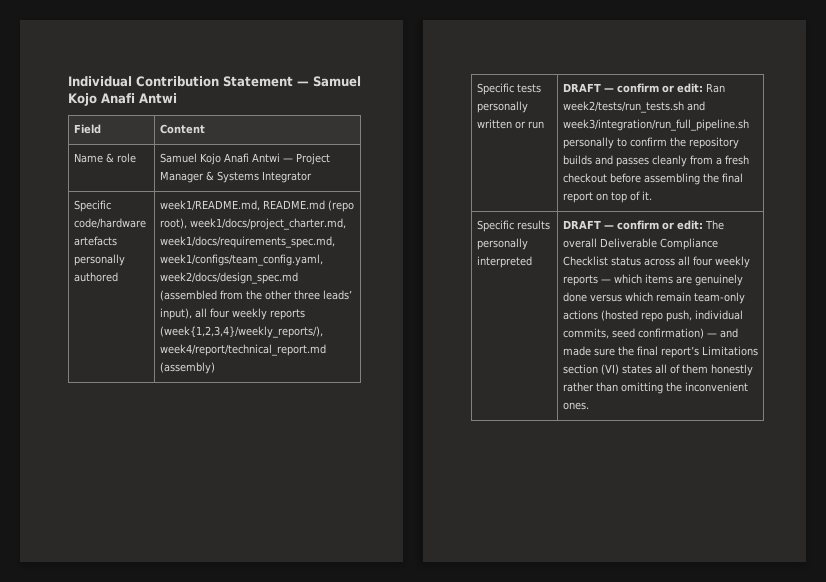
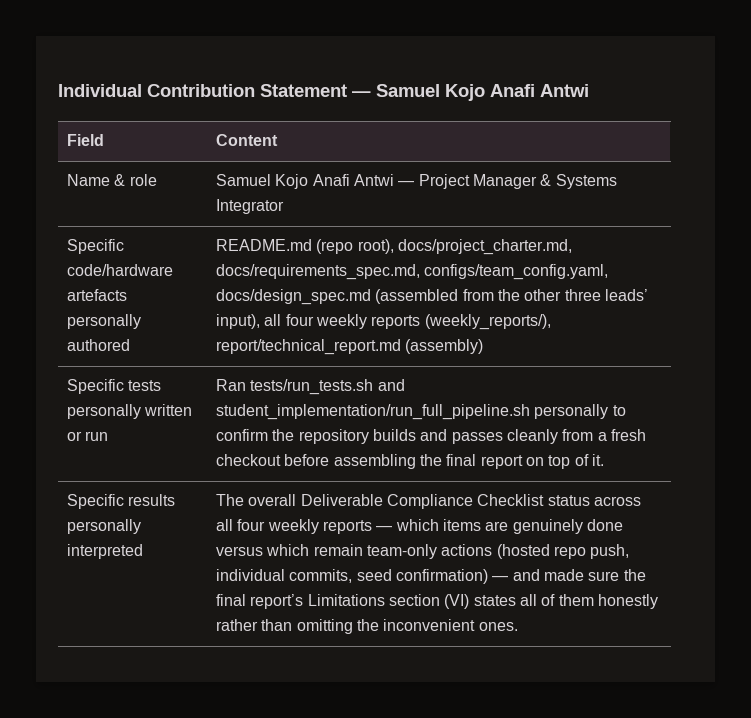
- Specific code/hardware artefacts personally authored | week1/README.md, README.md (repo root), week1/docs/project_charter.md, week1/docs/requirements_spec.md, week1/configs/team_config.yaml, week2/docs/design_spec.md (assembled from the other three leads’ input), all four weekly reports (week{1,2,3,4}/weekly_reports/), week4/report/technical_report.md (assembly)
+ Specific code/hardware artefacts personally authored | README.md (repo root), docs/project_charter.md, docs/requirements_spec.md, configs/team_config.yaml, docs/design_spec.md (assembled from the other three leads’ input), all four weekly reports (weekly_reports/), report/technical_report.md (assembly)
- Specific tests personally written or run | DRAFT — confirm or edit: Ran week2/tests/run_tests.sh and week3/integration/run_full_pipeline.sh personally to confirm the repository builds and passes cleanly from a fresh checkout before assembling the final report on top of it.
+ Specific tests personally written or run | Ran tests/run_tests.sh and student_implementation/run_full_pipeline.sh personally to confirm the repository builds and passes cleanly from a fresh checkout before assembling the final report on top of it.
- DRAFT — confirm or edit: The overall Deliverable Compliance Checklist status across all four weekly reports — which items are genuinely done versus which remain team-only actions (hosted repo push, individual commits, seed confirmation) — and made sure the final report’s Limitations section (VI) states all of them honestly rather than omitting the inconvenient ones.
+ The overall Deliverable Compliance Checklist status across all four weekly reports — which items are genuinely done versus which remain team-only actions (hosted repo push, individual commits, seed confirmation) — and made sure the final report’s Limitations section (VI) states all of them honestly rather than omitting the inconvenient ones.

